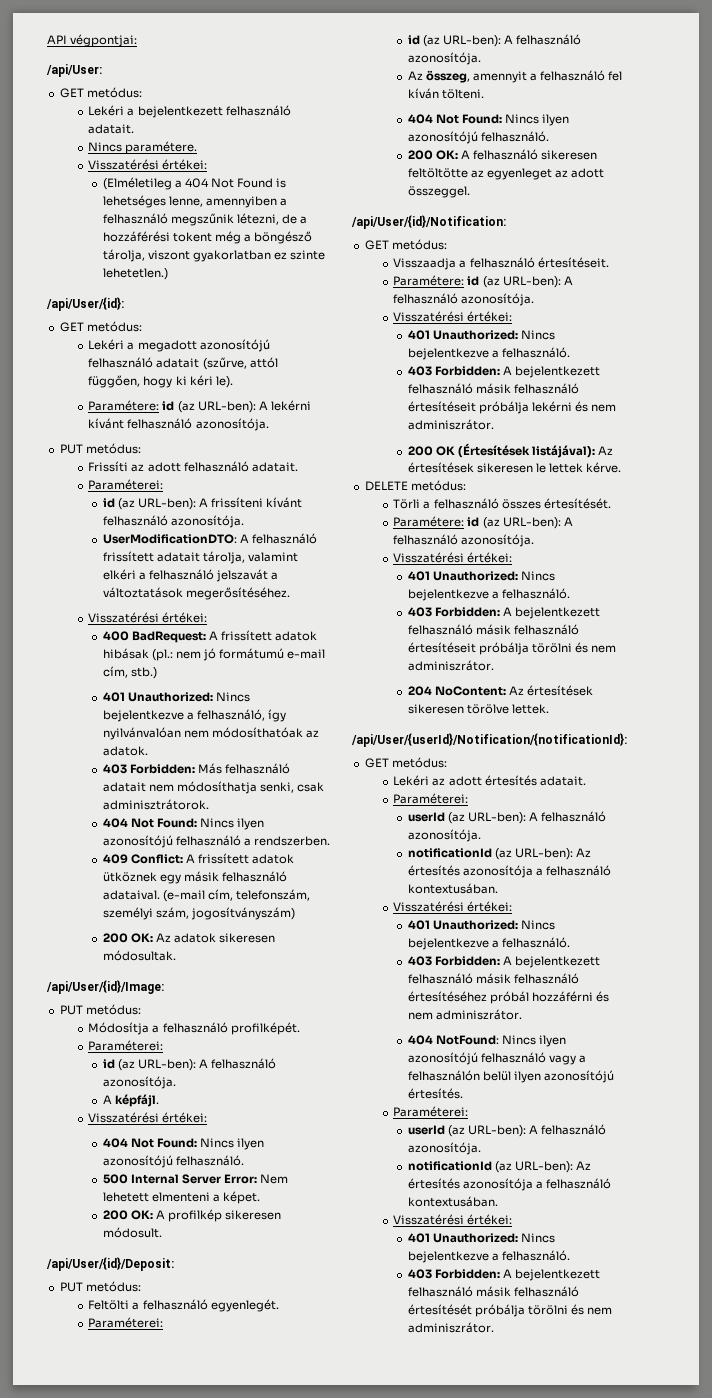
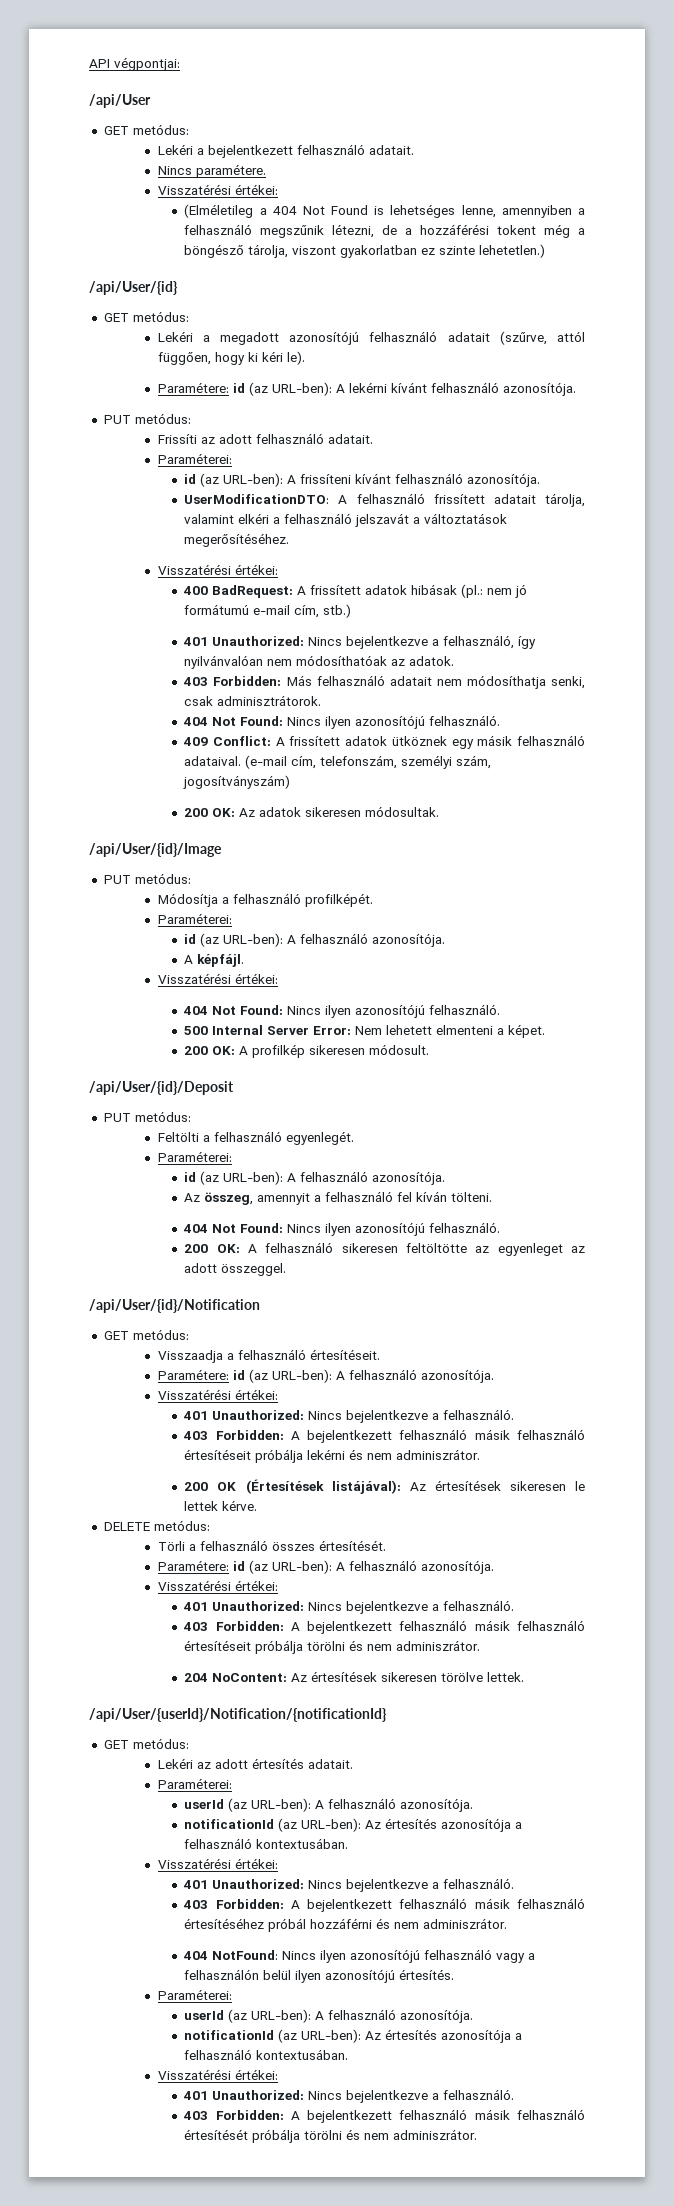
- /api/User:
+ /api/User
- /api/User/{id}:
+ /api/User/{id}
  403 Forbidden: Más felhasználó adatait nem módosíthatja senki, csak adminisztrátorok.
- 404 Not Found: Nincs ilyen azonosítójú felhasználó a rendszerben.
+ 404 Not Found: Nincs ilyen azonosítójú felhasználó.
- /api/User/{id}/Image:
+ /api/User/{id}/Image
- /api/User/{id}/Deposit:
+ /api/User/{id}/Deposit
- /api/User/{id}/Notification:
+ /api/User/{id}/Notification
- /api/User/{userId}/Notification/{notificationId}:
+ /api/User/{userId}/Notification/{notificationId}

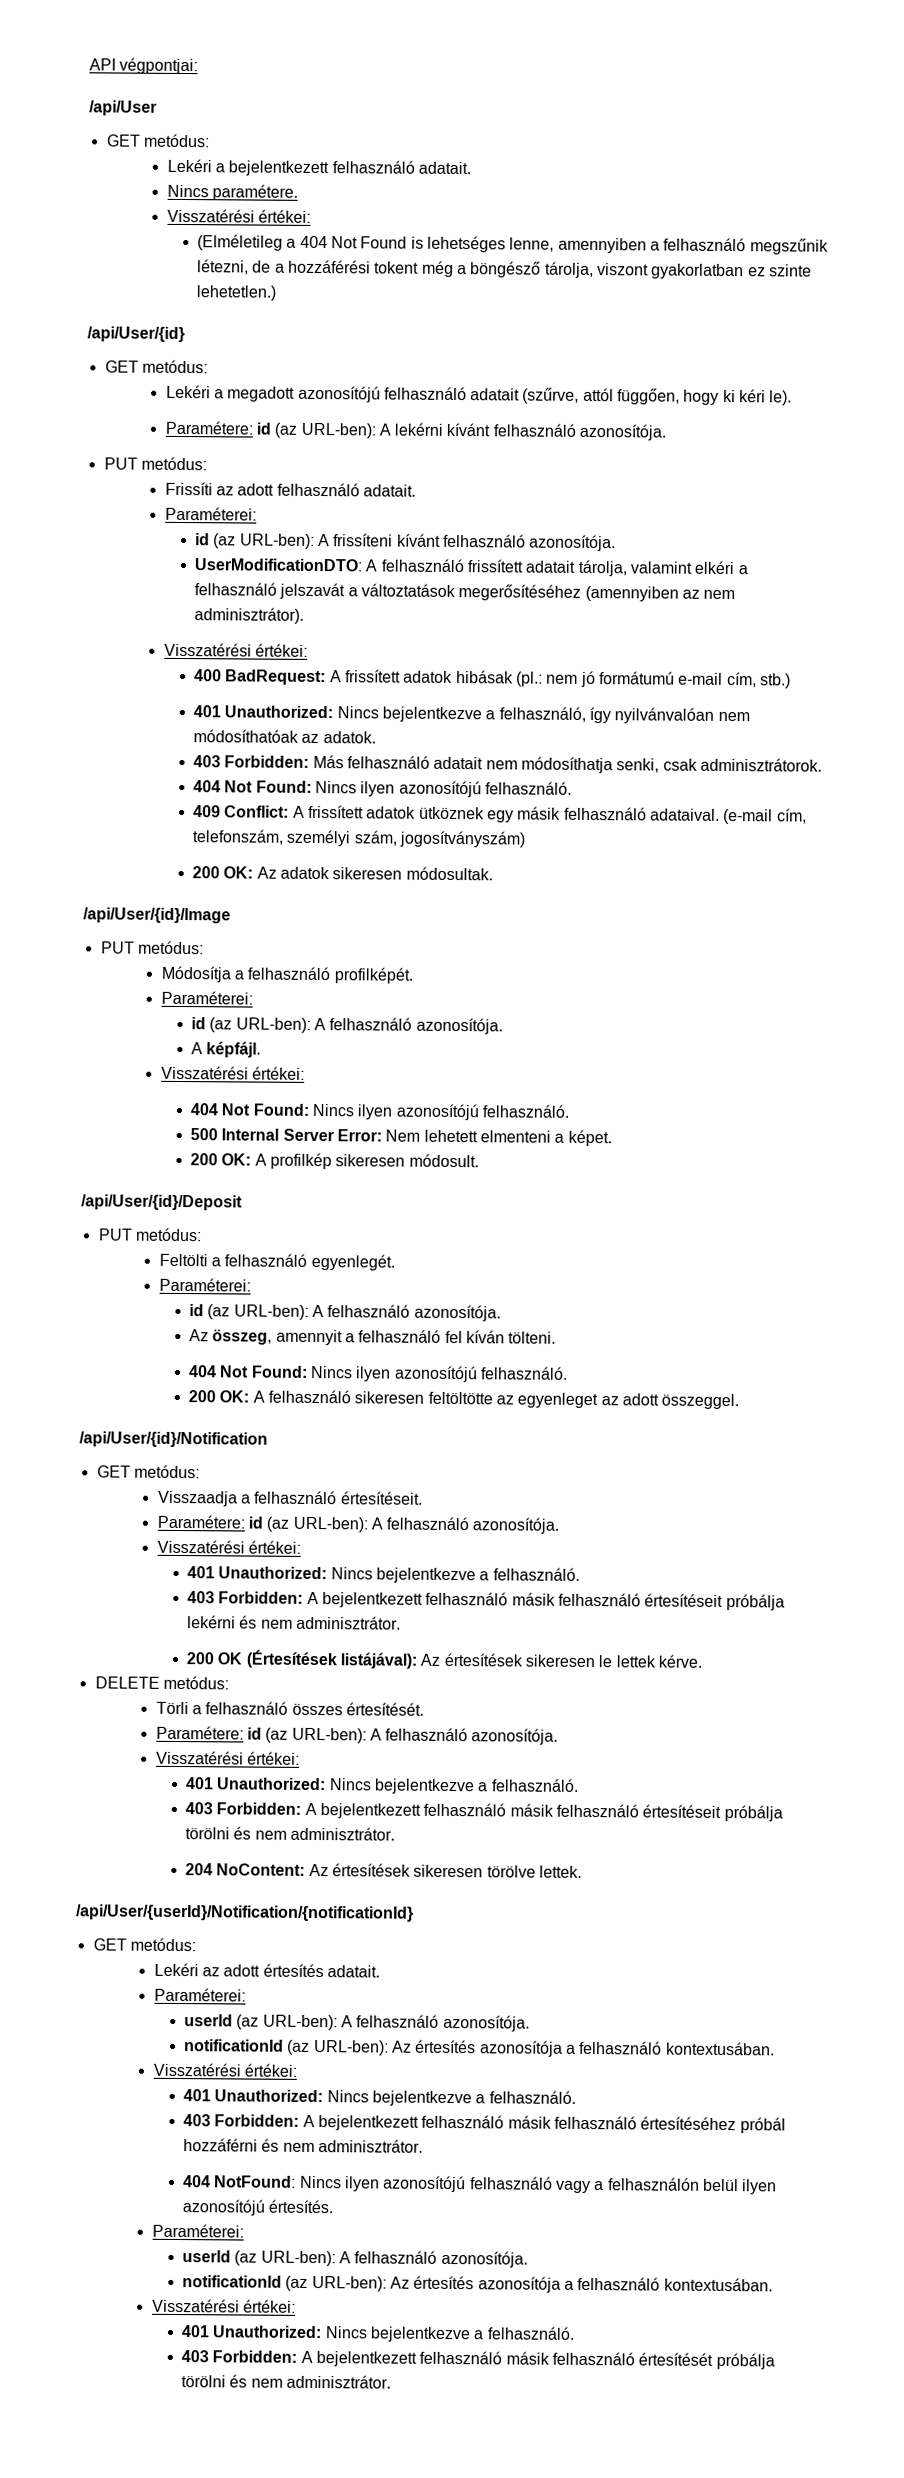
- UserModificationDTO: A felhasználó frissített adatait tárolja, valamint elkéri a felhasználó jelszavát a változtatások megerősítéséhez.
+ UserModificationDTO: A felhasználó frissített adatait tárolja, valamint elkéri a felhasználó jelszavát a változtatások megerősítéséhez (amennyiben az nem adminisztrátor).
- 403 Forbidden: A bejelentkezett felhasználó másik felhasználó értesítéseit próbálja lekérni és nem adminiszrátor.
+ 403 Forbidden: A bejelentkezett felhasználó másik felhasználó értesítéseit próbálja lekérni és nem adminisztrátor.
- 403 Forbidden: A bejelentkezett felhasználó másik felhasználó értesítéseit próbálja törölni és nem adminiszrátor.
+ 403 Forbidden: A bejelentkezett felhasználó másik felhasználó értesítéseit próbálja törölni és nem adminisztrátor.
- 403 Forbidden: A bejelentkezett felhasználó másik felhasználó értesítéséhez próbál hozzáférni és nem adminiszrátor.
+ 403 Forbidden: A bejelentkezett felhasználó másik felhasználó értesítéséhez próbál hozzáférni és nem adminisztrátor.
- 403 Forbidden: A bejelentkezett felhasználó másik felhasználó értesítését próbálja törölni és nem adminiszrátor.
+ 403 Forbidden: A bejelentkezett felhasználó másik felhasználó értesítését próbálja törölni és nem adminisztrátor.

